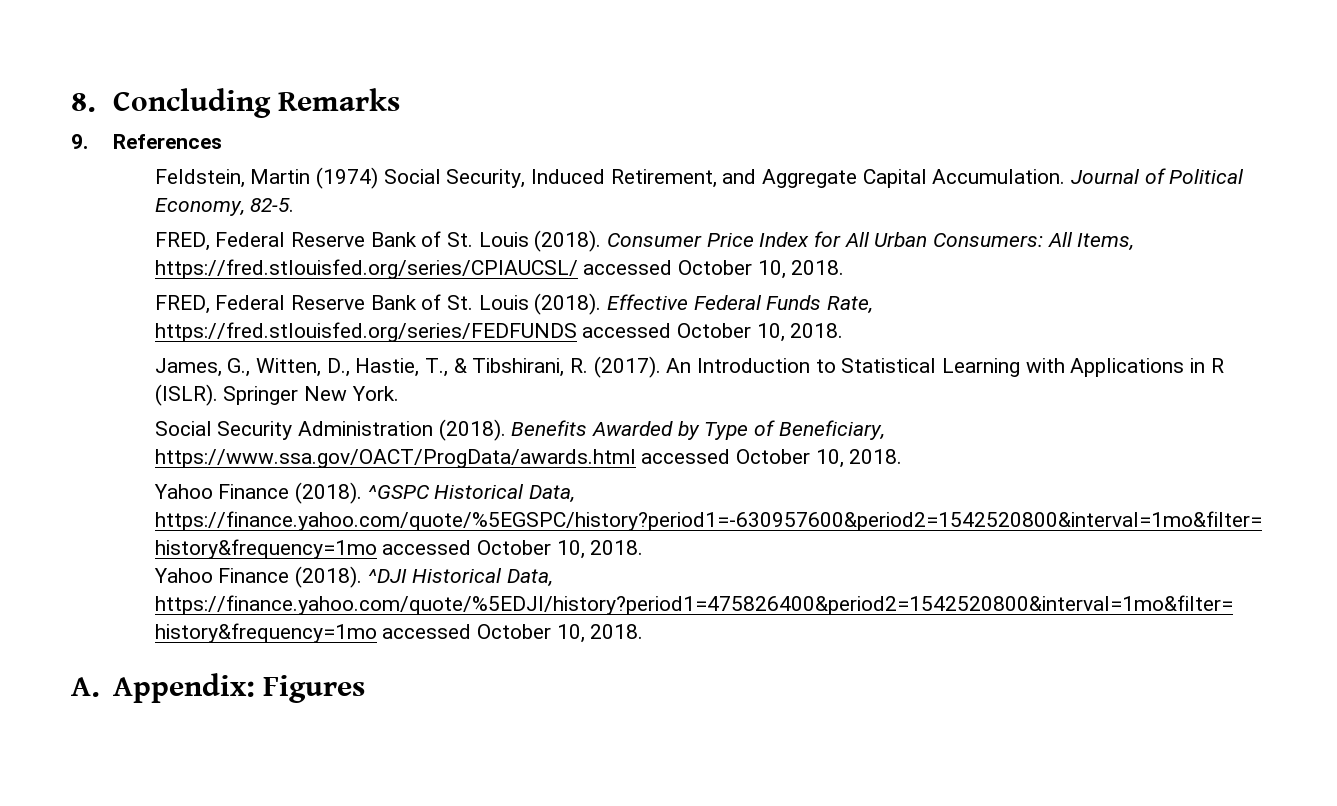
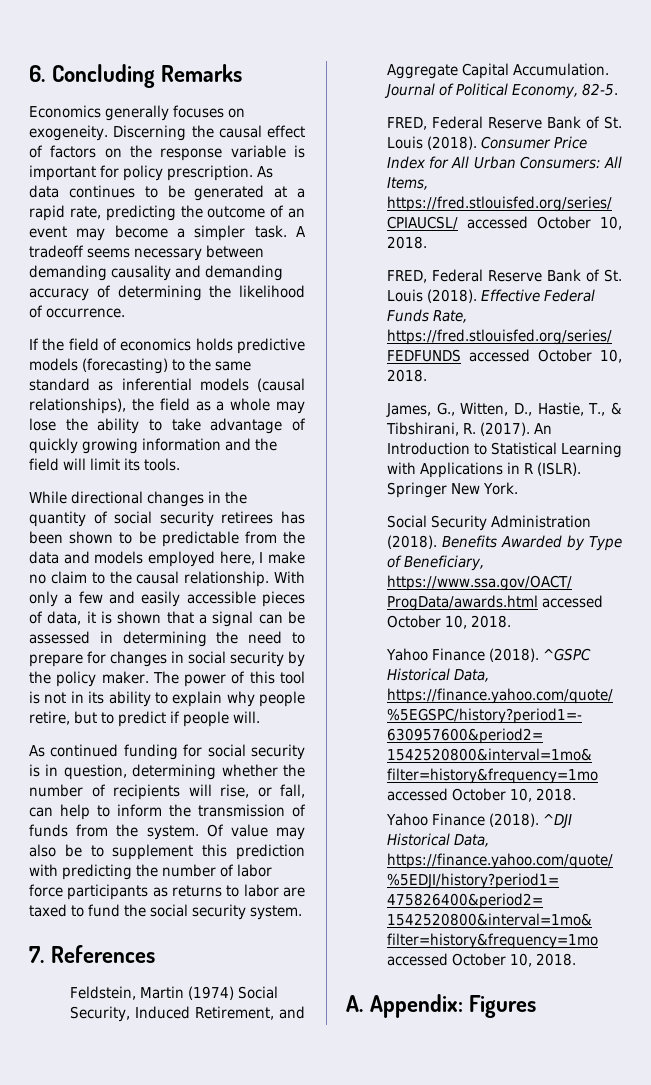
- 8. Concluding Remarks
+ 6. Concluding Remarks
- 9. References
+ Economics generally focuses on exogeneity. Discerning the causal effect of factors on the response variable is important for policy prescription. As data continues to be generated at a rapid rate, predicting the outcome of an event may become a simpler task. A tradeoff seems necessary between demanding causality and demanding accuracy of determining the likelihood of occurrence.
+ If the field of economics holds predictive models (forecasting) to the same standard as inferential models (causal relationships), the field as a whole may lose the ability to take advantage of quickly growing information and the field will limit its tools.
+ While directional changes in the quantity of social security retirees has been shown to be predictable from the data and models employed here, I make no claim to the causal relationship. With only a few and easily accessible pieces of data, it is shown that a signal can be assessed in determining the need to prepare for changes in social security by the policy maker. The power of this tool is not in its ability to explain why people retire, but to predict if people will.
+ As continued funding for social security is in question, determining whether the number of recipients will rise, or fall, can help to inform the transmission of funds from the system. Of value may also be to supplement this prediction with predicting the number of labor force participants as returns to labor are taxed to fund the social security system.
+ 7. References

